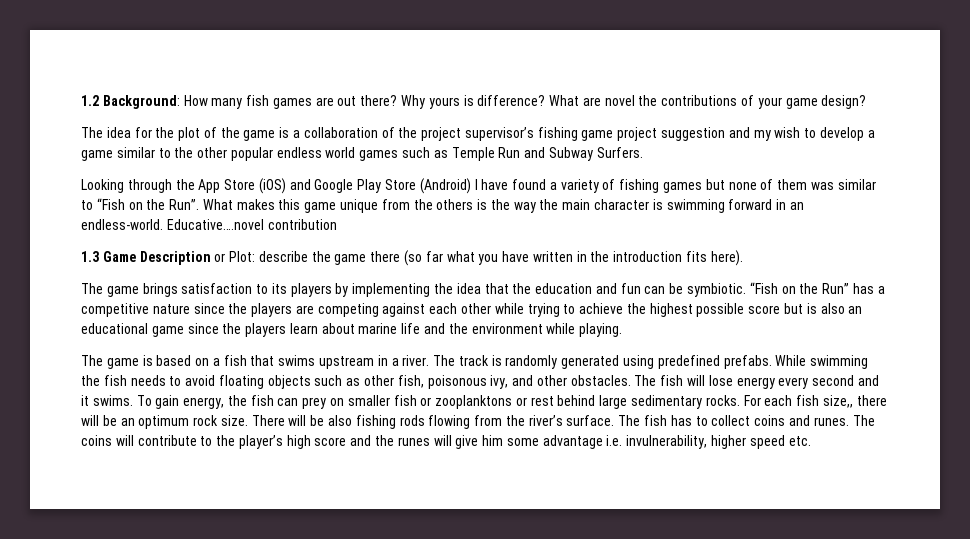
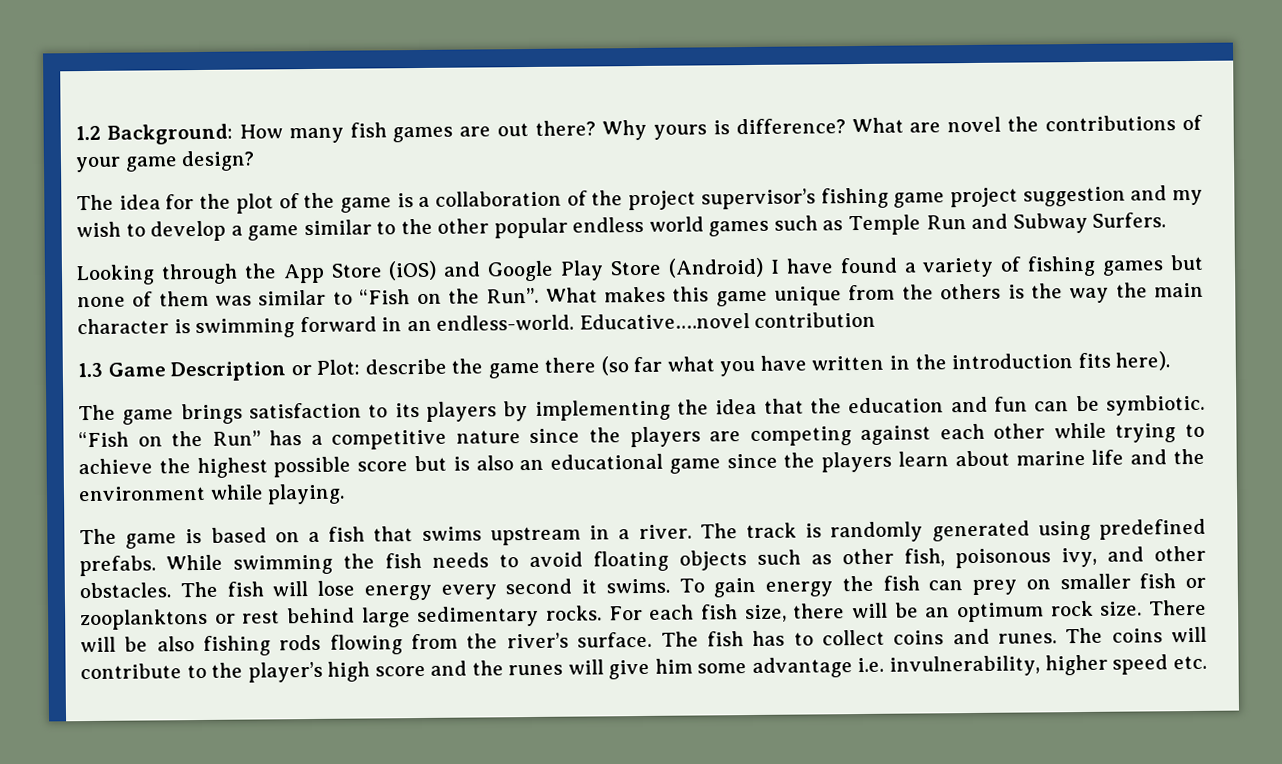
- The fish will lose energy every second and it swims.
+ The fish will lose energy every second it swims.
- To gain energy, the fish can prey on smaller fish or zooplanktons or rest behind large sedimentary rocks.
+ To gain energy the fish can prey on smaller fish or zooplanktons or rest behind large sedimentary rocks.
- For each fish size,, there will be an optimum rock size.
+ For each fish size, there will be an optimum rock size.

